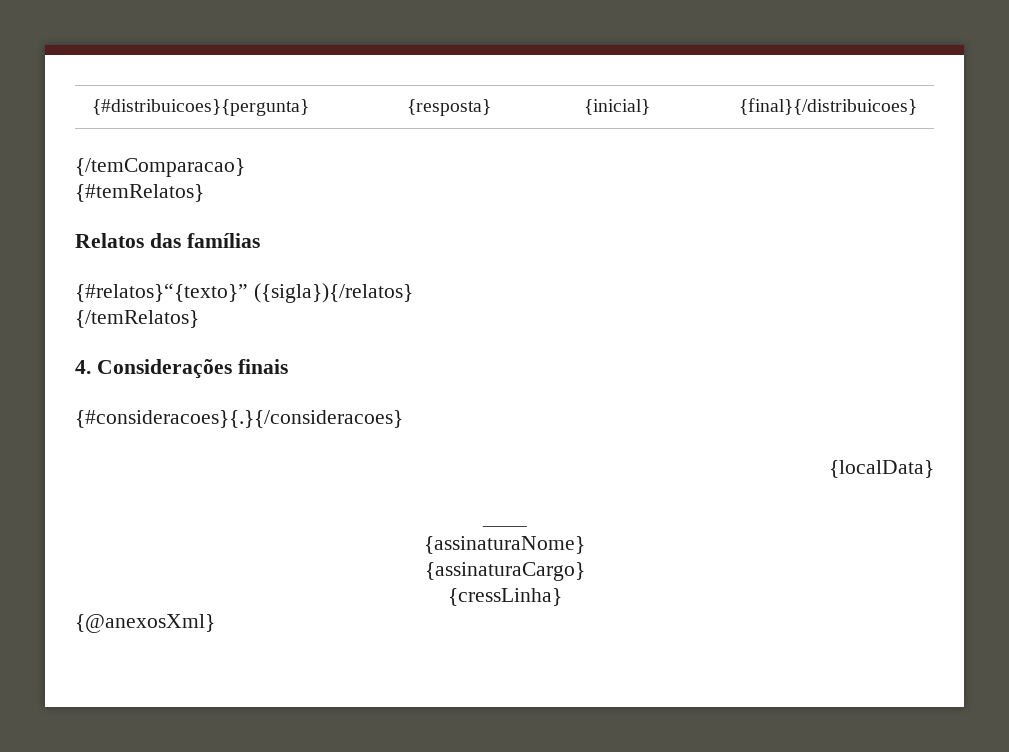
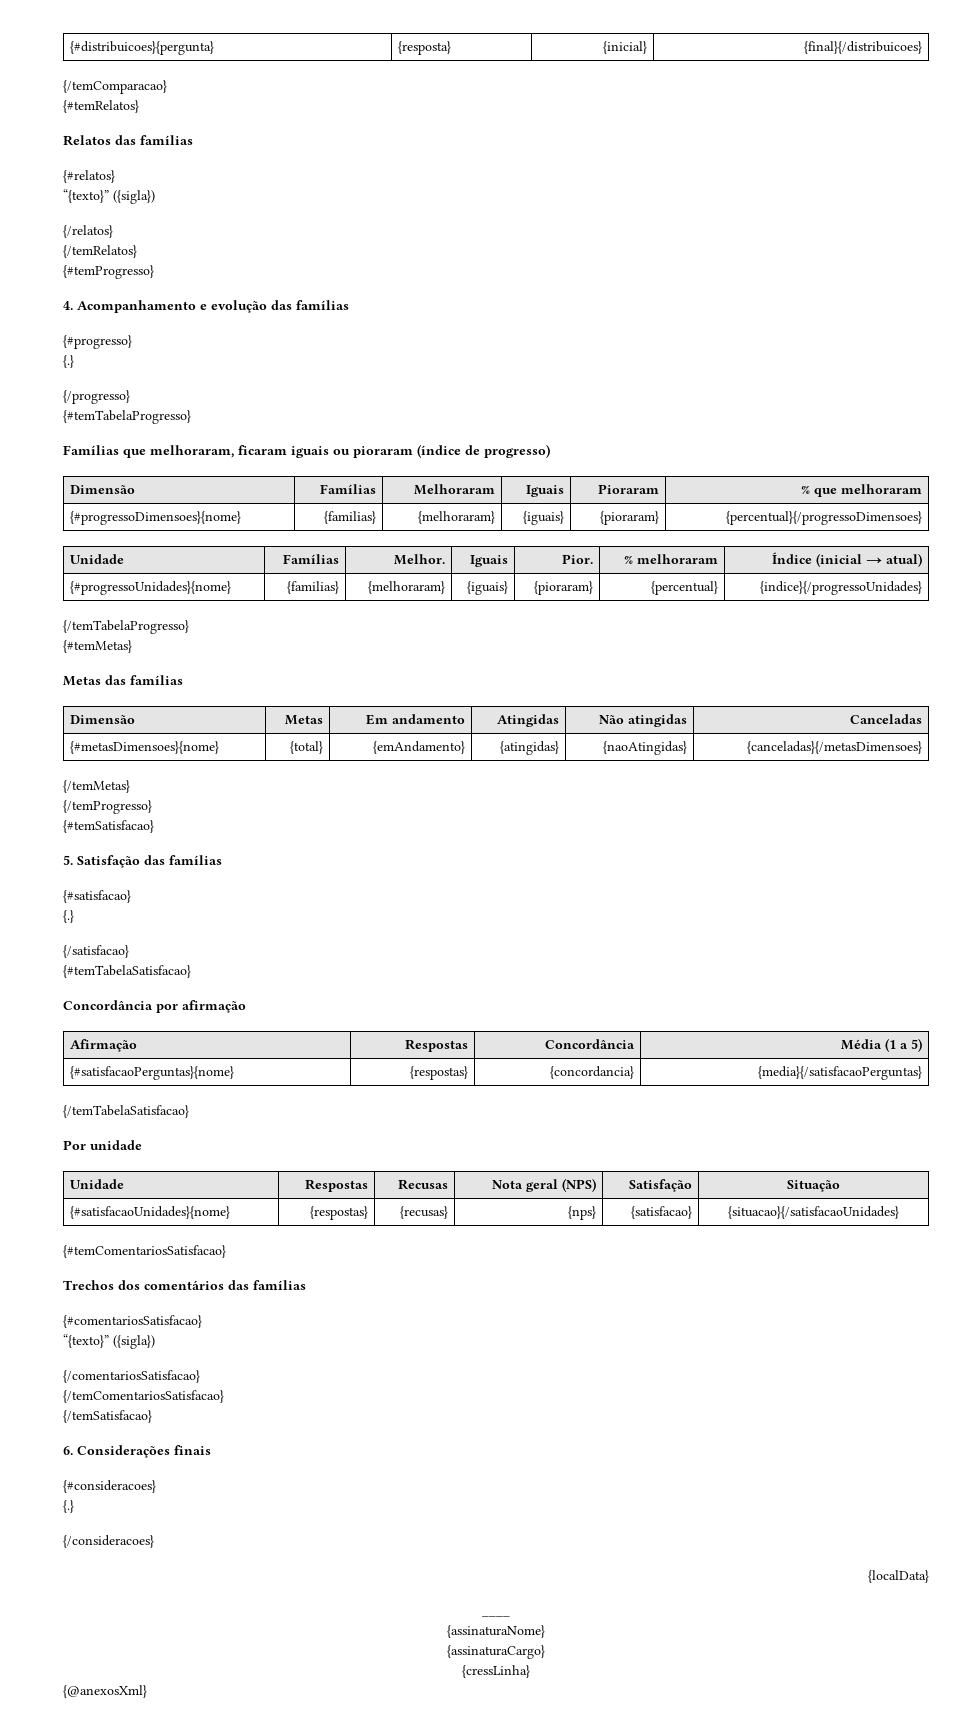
- {#relatos}“{texto}” ({sigla}){/relatos}
+ {#relatos}
+ “{texto}” ({sigla})
+ {/relatos}
+ {#temProgresso}
- 4. Considerações finais
+ 4. Acompanhamento e evolução das famílias
+ {#progresso}
+ {.}
+ {/progresso}
+ {#temTabelaProgresso}
+ Famílias que melhoraram, ficaram iguais ou pioraram (índice de progresso)
+ Dimensão | Famílias | Melhoraram | Iguais | Pioraram | % que melhoraram
+ {#progressoDimensoes}{nome} | {familias} | {melhoraram} | {iguais} | {pioraram} | {percentual}{/progressoDimensoes}
+ Unidade | Famílias | Melhor. | Iguais | Pior. | % melhoraram | Índice (inicial → atual)
+ {#progressoUnidades}{nome} | {familias} | {melhoraram} | {iguais} | {pioraram} | {percentual} | {indice}{/progressoUnidades}
+ {/temTabelaProgresso}
+ {#temMetas}
+ Metas das famílias
+ Dimensão | Metas | Em andamento | Atingidas | Não atingidas | Canceladas
+ {#metasDimensoes}{nome} | {total} | {emAndamento} | {atingidas} | {naoAtingidas} | {canceladas}{/metasDimensoes}
+ {/temMetas}
+ {/temProgresso}
+ {#temSatisfacao}
+ 5. Satisfação das famílias
+ {#satisfacao}
+ {.}
+ {/satisfacao}
+ {#temTabelaSatisfacao}
+ Concordância por afirmação
+ Afirmação | Respostas | Concordância | Média (1 a 5)
+ {#satisfacaoPerguntas}{nome} | {respostas} | {concordancia} | {media}{/satisfacaoPerguntas}
+ {/temTabelaSatisfacao}
+ Por unidade
+ Unidade | Respostas | Recusas | Nota geral (NPS) | Satisfação | Situação
+ {#satisfacaoUnidades}{nome} | {respostas} | {recusas} | {nps} | {satisfacao} | {situacao}{/satisfacaoUnidades}
+ {#temComentariosSatisfacao}
+ Trechos dos comentários das famílias
+ {#comentariosSatisfacao}
+ “{texto}” ({sigla})
+ {/comentariosSatisfacao}
+ {/temComentariosSatisfacao}
+ {/temSatisfacao}
+ 6. Considerações finais
- {#consideracoes}{.}{/consideracoes}
+ {#consideracoes}
+ {.}
+ {/consideracoes}

